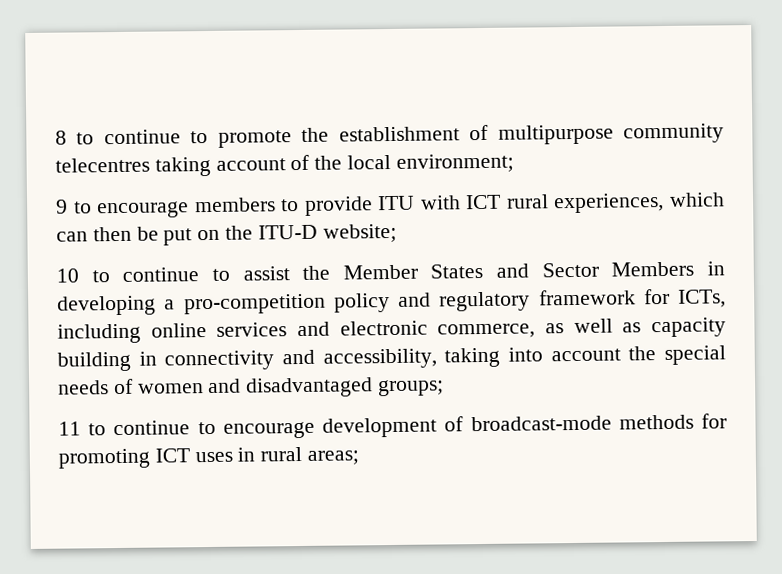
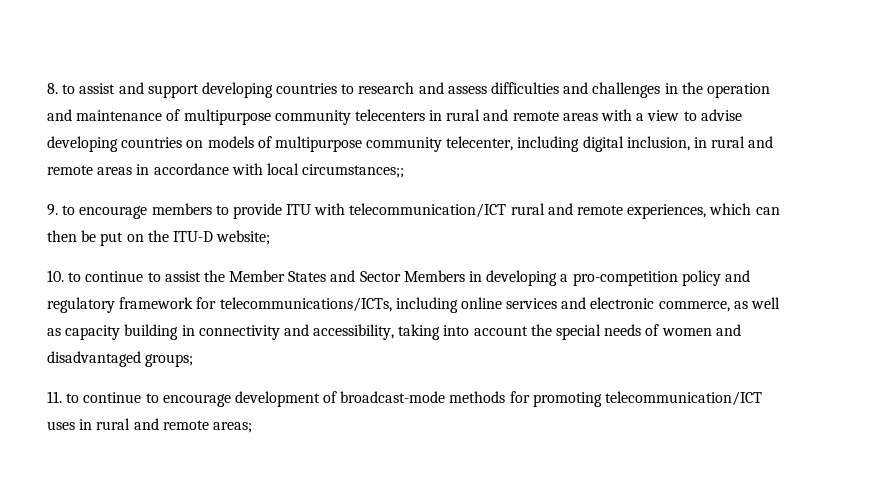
- 8 to continue to promote the establishment of multipurpose community telecentres taking account of the local environment;
- 9 to encourage members to provide ITU with ICT rural experiences, which can then be put on the ITU-D website;
+ 8. to assist and support developing countries to research and assess difficulties and challenges in the operation and maintenance of multipurpose community telecenters in rural and remote areas with a view to advise developing countries on models of multipurpose community telecenter, including digital inclusion, in rural and remote areas in accordance with local circumstances;;
+ 9. to encourage members to provide ITU with telecommunication/ICT rural and remote experiences, which can then be put on the ITU-D website;
- 10 to continue to assist the Member States and Sector Members in developing a pro-competition policy and regulatory framework for ICTs, including online services and electronic commerce, as well as capacity building in connectivity and accessibility, taking into account the special needs of women and disadvantaged groups;
+ 10. to continue to assist the Member States and Sector Members in developing a pro-competition policy and regulatory framework for telecommunications/ICTs, including online services and electronic commerce, as well as capacity building in connectivity and accessibility, taking into account the special needs of women and disadvantaged groups;
- 11 to continue to encourage development of broadcast-mode methods for promoting ICT uses in rural areas;
+ 11. to continue to encourage development of broadcast-mode methods for promoting telecommunication/ICT uses in rural and remote areas;

